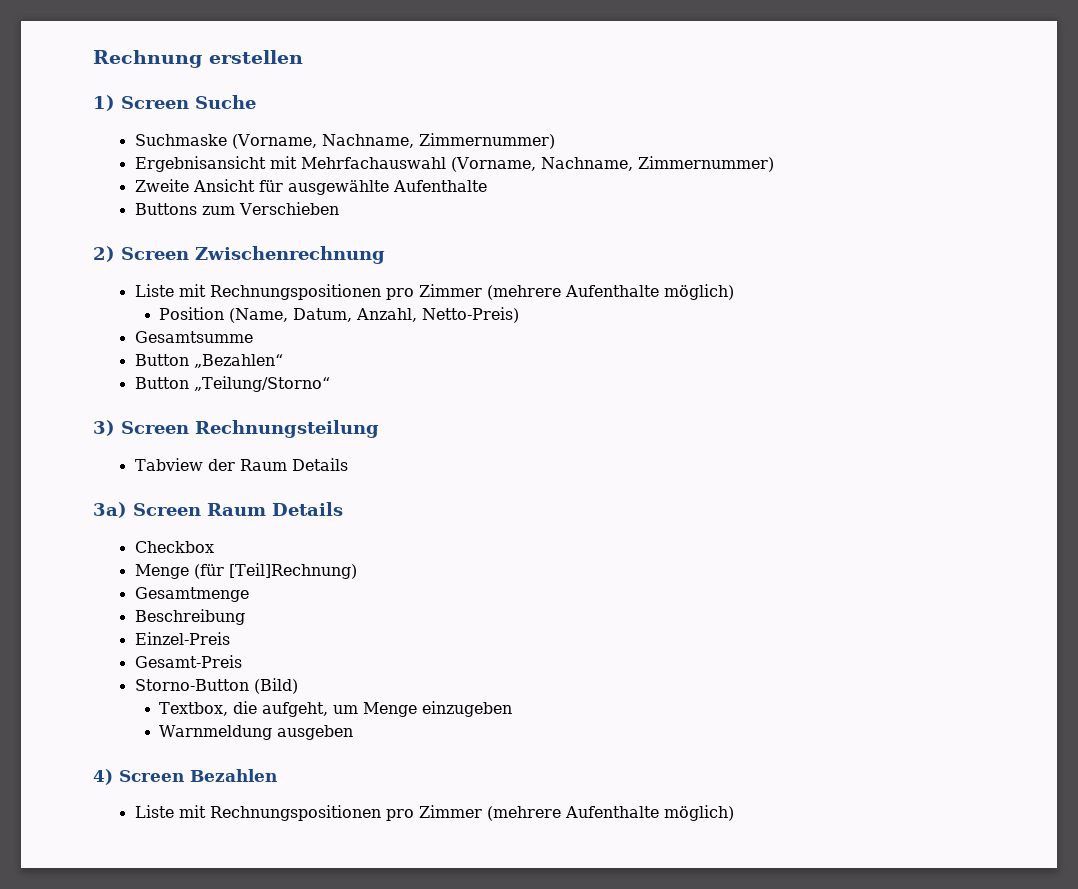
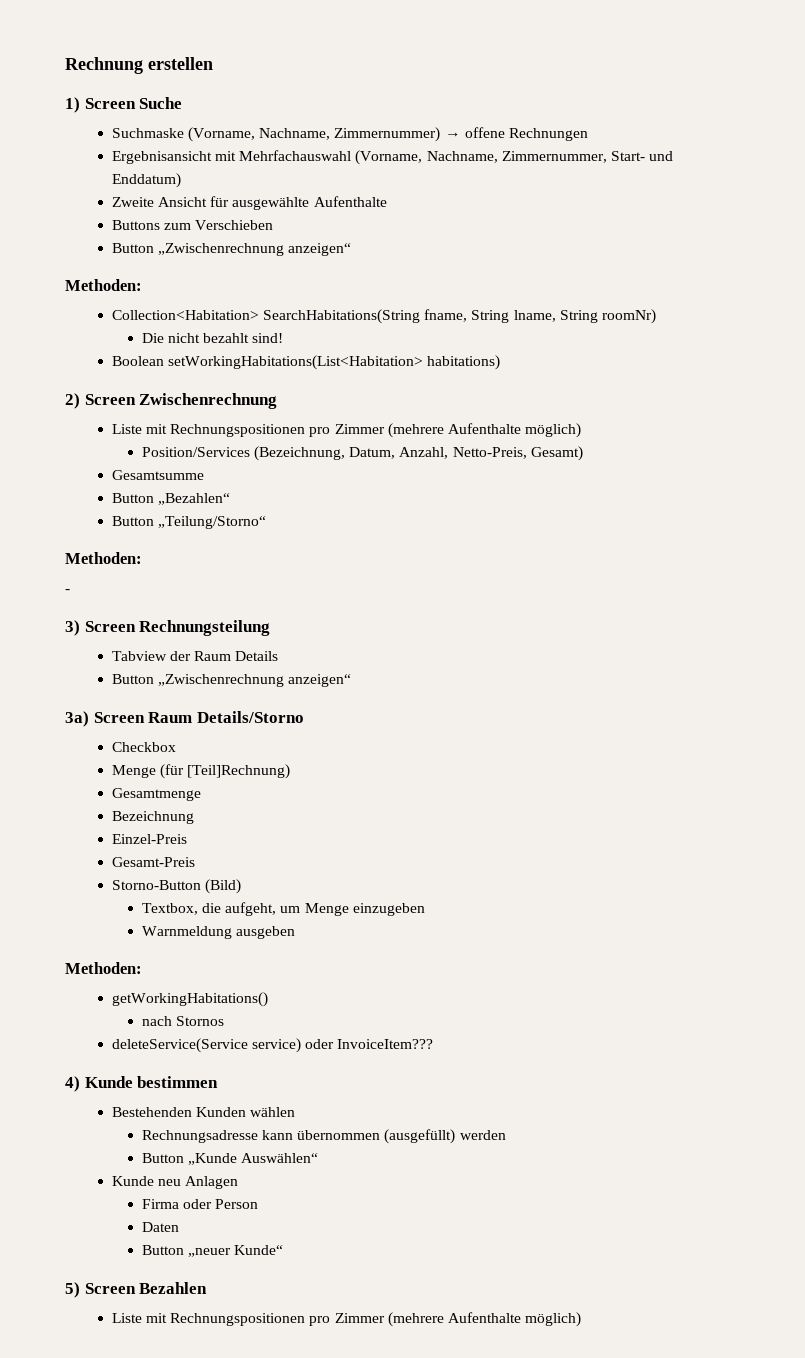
- Suchmaske (Vorname, Nachname, Zimmernummer)
+ Suchmaske (Vorname, Nachname, Zimmernummer) → offene Rechnungen
- Ergebnisansicht mit Mehrfachauswahl (Vorname, Nachname, Zimmernummer)
+ Ergebnisansicht mit Mehrfachauswahl (Vorname, Nachname, Zimmernummer, Start- und Enddatum)
  Buttons zum Verschieben
+ Button „Zwischenrechnung anzeigen“
+ Methoden:
+ Collection<Habitation> SearchHabitations(String fname, String lname, String roomNr)
+ Die nicht bezahlt sind!
+ Boolean setWorkingHabitations(List<Habitation> habitations)
- Position (Name, Datum, Anzahl, Netto-Preis)
+ Position/Services (Bezeichnung, Datum, Anzahl, Netto-Preis, Gesamt)
  Button „Teilung/Storno“
+ Methoden:
+ -
  Tabview der Raum Details
+ Button „Zwischenrechnung anzeigen“
- 3a) Screen Raum Details
+ 3a) Screen Raum Details/Storno
- Beschreibung
+ Bezeichnung
  Warnmeldung ausgeben
- 4) Screen Bezahlen
+ Methoden:
+ getWorkingHabitations()
+ nach Stornos
+ deleteService(Service service) oder InvoiceItem???
+ 4) Kunde bestimmen
+ Bestehenden Kunden wählen
+ Rechnungsadresse kann übernommen (ausgefüllt) werden
+ Button „Kunde Auswählen“
+ Kunde neu Anlagen
+ Firma oder Person
+ Daten
+ Button „neuer Kunde“
+ 5) Screen Bezahlen

